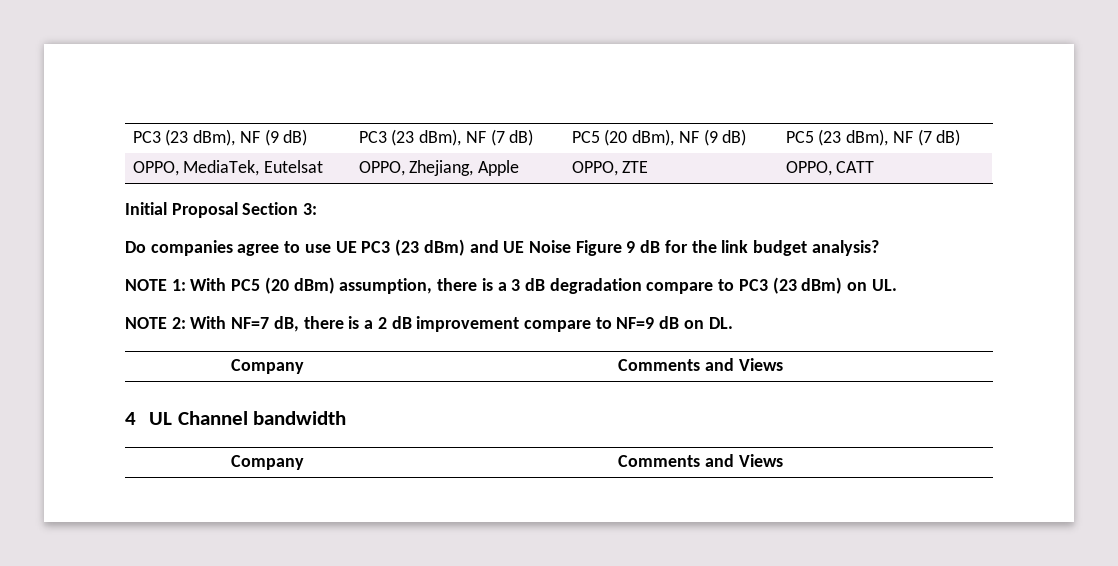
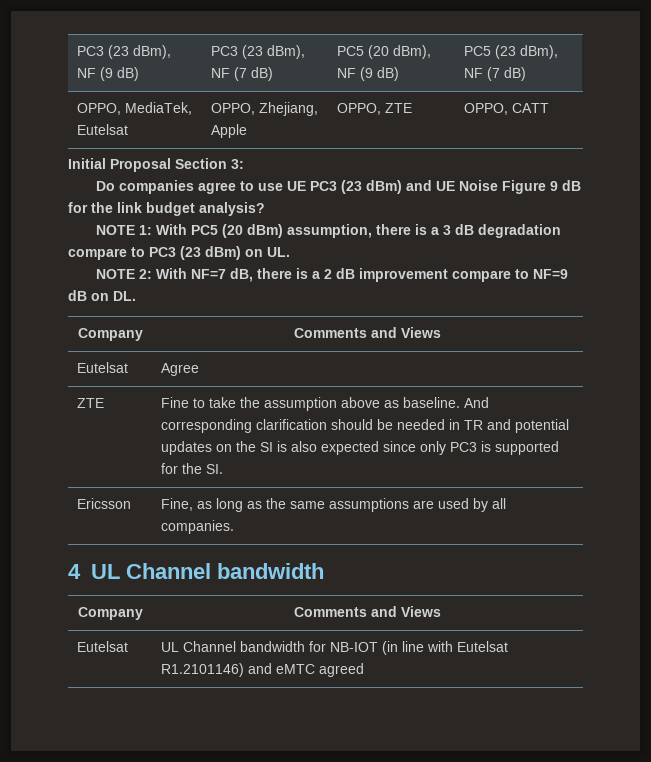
+ Eutelsat | Agree
+ ZTE | Fine to take the assumption above as baseline. And corresponding clarification should be needed in TR and potential updates on the SI is also expected since only PC3 is supported for the SI.
+ Ericsson | Fine, as long as the same assumptions are used by all companies.
+ Eutelsat | UL Channel bandwidth for NB-IOT (in line with Eutelsat R1.2101146) and eMTC agreed

